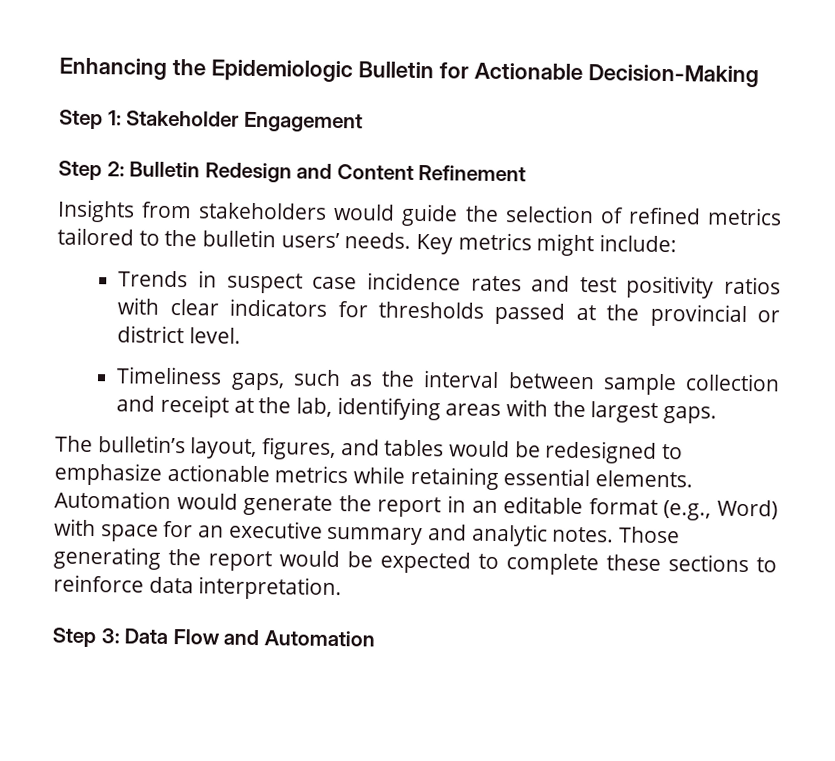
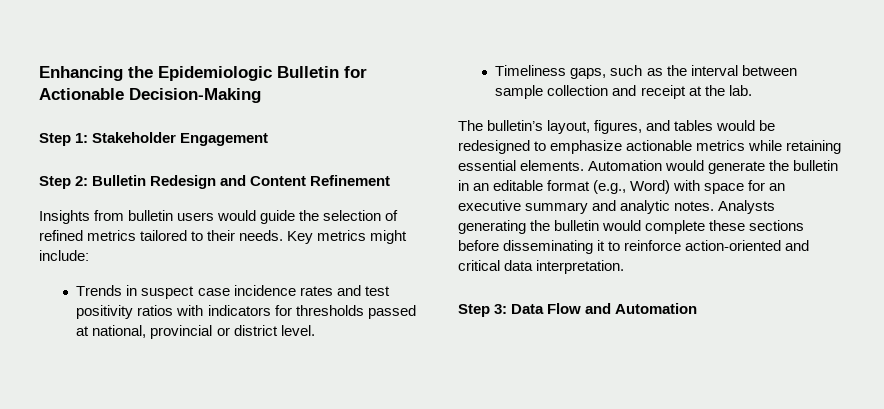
- Insights from stakeholders would guide the selection of refined metrics tailored to the bulletin users’ needs.
+ Insights from bulletin users would guide the selection of refined metrics tailored to their needs.
- Trends in suspect case incidence rates and test positivity ratios with clear indicators for thresholds passed at the provincial or district level.
+ Trends in suspect case incidence rates and test positivity ratios with indicators for thresholds passed at national, provincial or district level.
- Timeliness gaps, such as the interval between sample collection and receipt at the lab, identifying areas with the largest gaps.
+ Timeliness gaps, such as the interval between sample collection and receipt at the lab.
- Automation would generate the report in an editable format (e.g., Word) with space for an executive summary and analytic notes.
+ Automation would generate the bulletin in an editable format (e.g., Word) with space for an executive summary and analytic notes.
- Those generating the report would be expected to complete these sections to reinforce data interpretation.
+ Analysts generating the bulletin would complete these sections before disseminating it to reinforce action-oriented and critical data interpretation.

